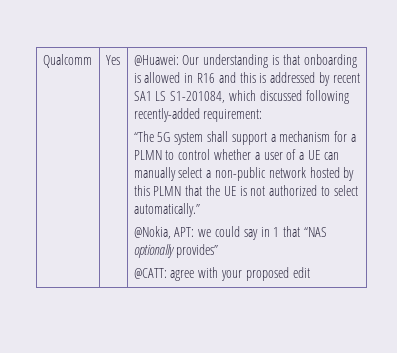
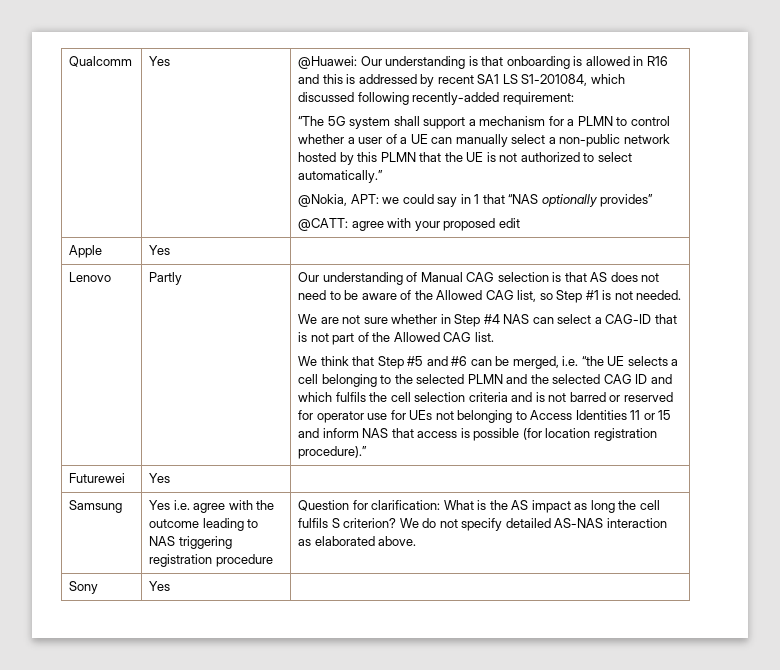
+ Apple | Yes |
+ Lenovo | Partly | Our understanding of Manual CAG selection is that AS does not need to be aware of the Allowed CAG list, so Step #1 is not needed.
+ We are not sure whether in Step #4 NAS can select a CAG-ID that is not part of the Allowed CAG list.
+ We think that Step #5 and #6 can be merged, i.e. “the UE selects a cell belonging to the selected PLMN and the selected CAG ID and which fulfils the cell selection criteria and is not barred or reserved for operator use for UEs not belonging to Access Identities 11 or 15 and inform NAS that access is possible (for location registration procedure).”
+ Futurewei | Yes |
+ Samsung | Yes i.e. agree with the outcome leading to NAS triggering registration procedure | Question for clarification: What is the AS impact as long the cell fulfils S criterion? We do not specify detailed AS-NAS interaction as elaborated above.
+ Sony | Yes |

